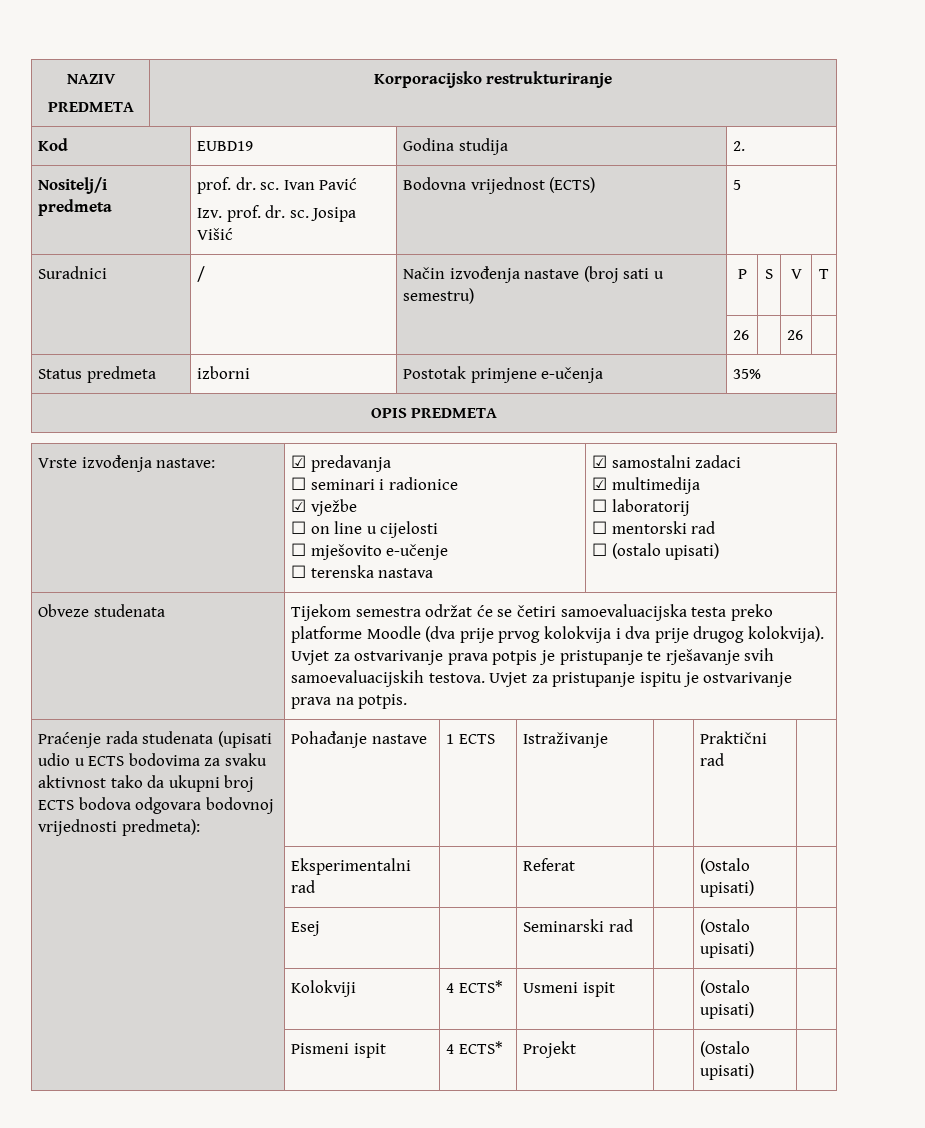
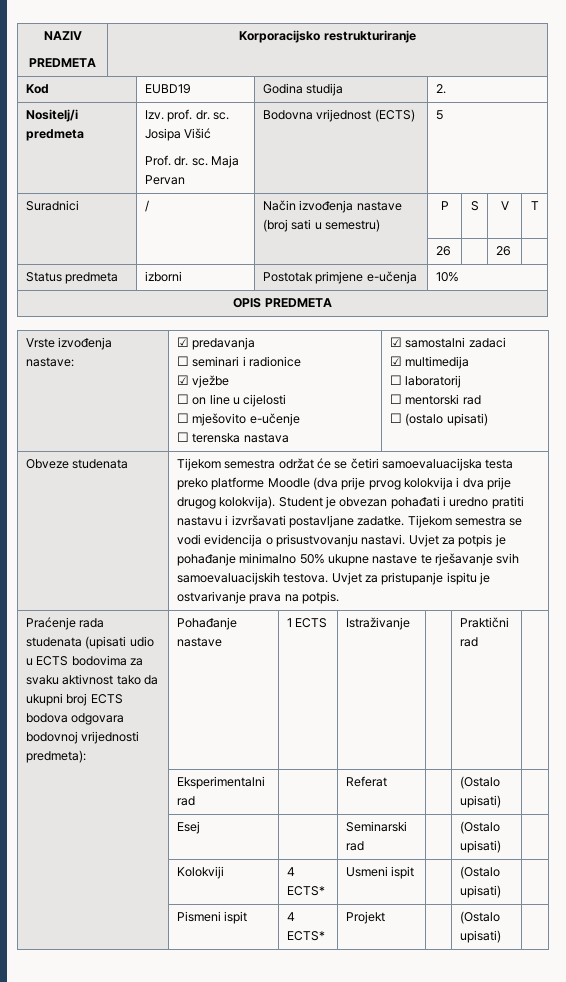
- Nositelj/i predmeta | prof. dr. sc. Ivan Pavić
- Izv. prof. dr. sc. Josipa Višić | Bodovna vrijednost (ECTS) | 5
+ Nositelj/i predmeta | Izv. prof. dr. sc. Josipa Višić
+ Prof. dr. sc. Maja Pervan | Bodovna vrijednost (ECTS) | 5
- Status predmeta | izborni | Postotak primjene e-učenja | 35%
+ Status predmeta | izborni | Postotak primjene e-učenja | 10%
- Uvjet za ostvarivanje prava potpis je pristupanje te rješavanje svih samoevaluacijskih testova.
+ Student je obvezan pohađati i uredno pratiti nastavu i izvršavati postavljane zadatke. Tijekom semestra se vodi evidencija o prisustvovanju nastavi. Uvjet za potpis je pohađanje minimalno 50% ukupne nastave te rješavanje svih samoevaluacijskih testova.

